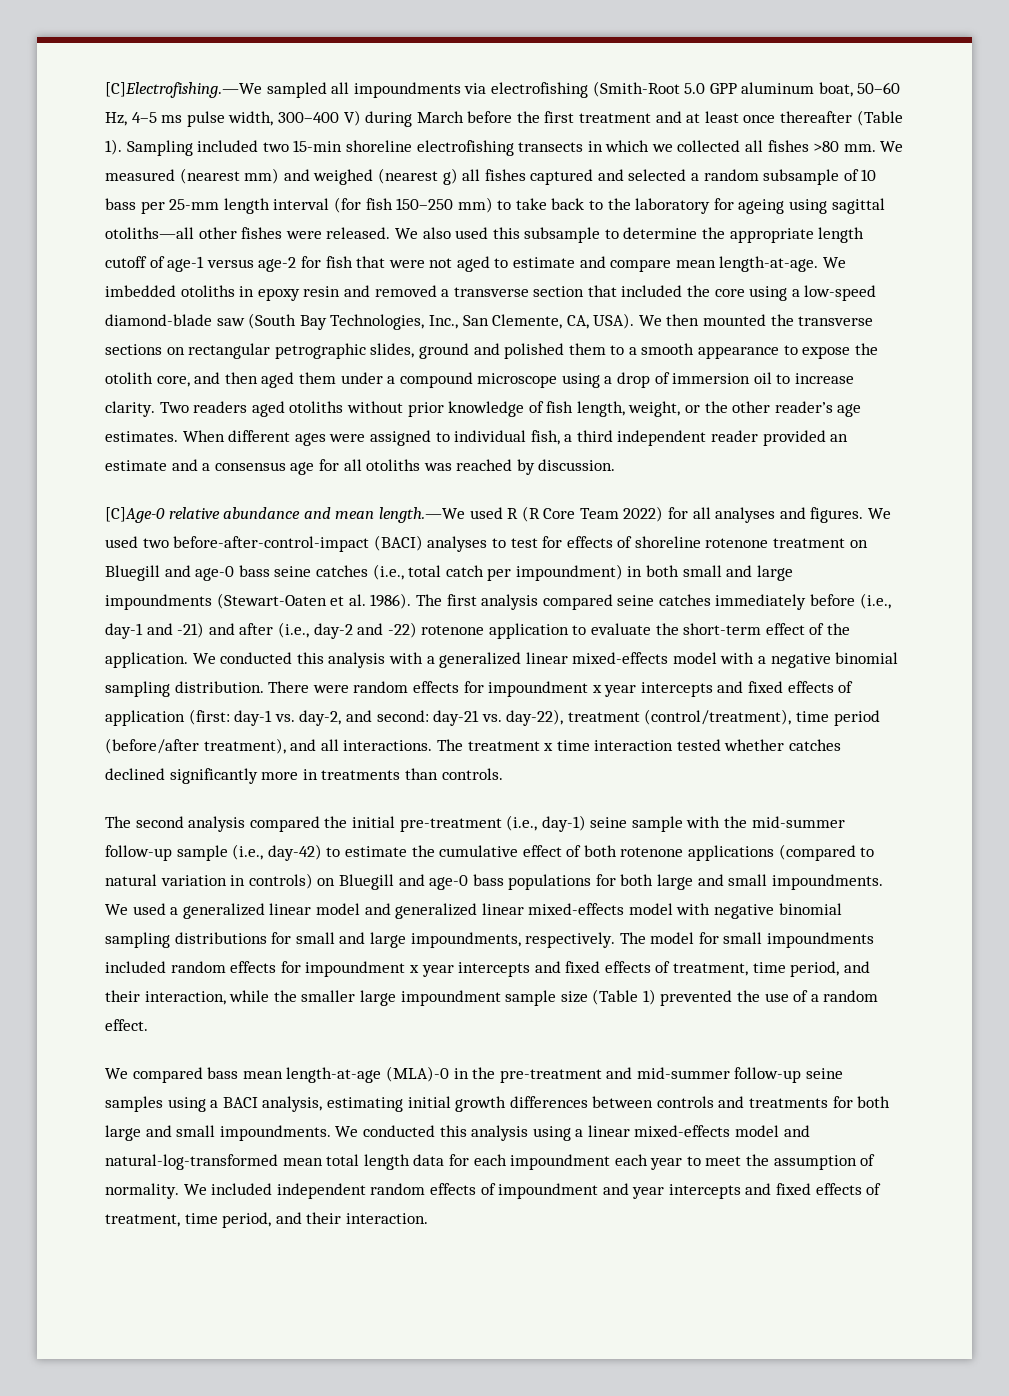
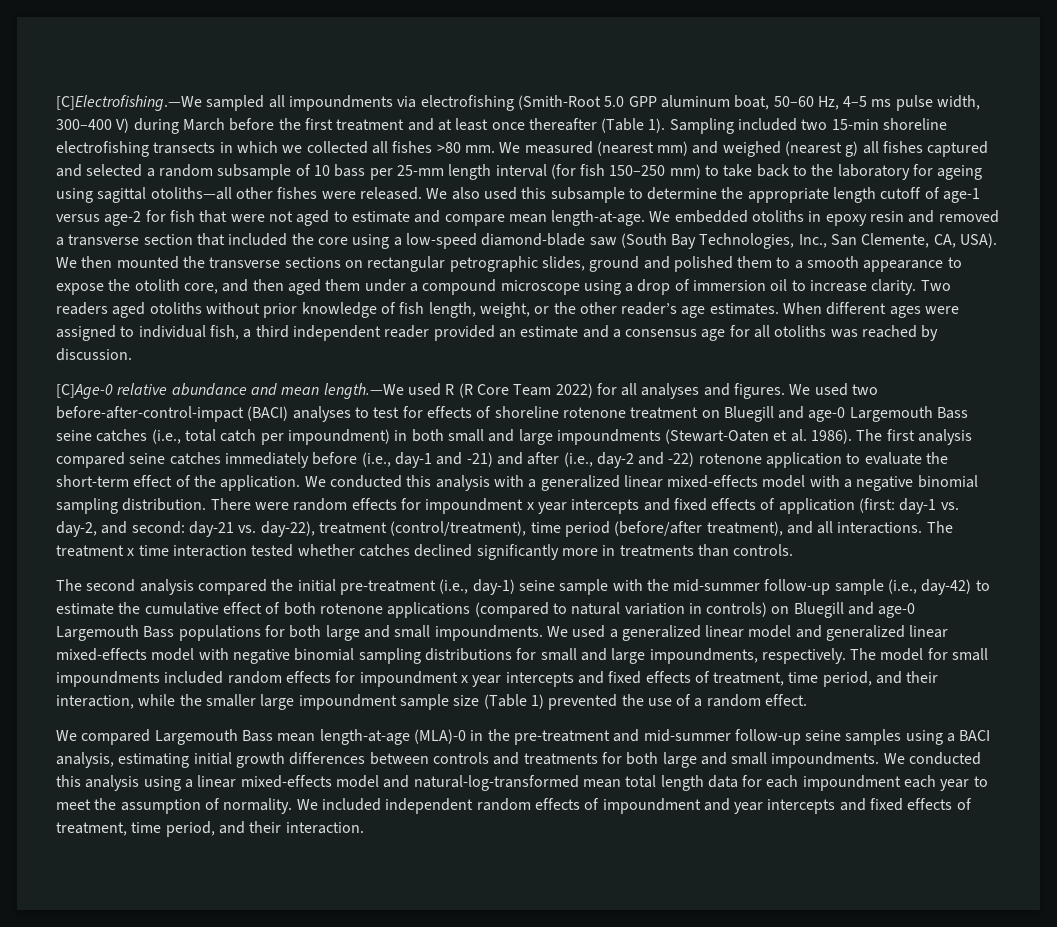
- We imbedded otoliths in epoxy resin and removed a transverse section that included the core using a low-speed diamond-blade saw (South Bay Technologies, Inc., San Clemente, CA, USA).
+ We embedded otoliths in epoxy resin and removed a transverse section that included the core using a low-speed diamond-blade saw (South Bay Technologies, Inc., San Clemente, CA, USA).
- We used two before-after-control-impact (BACI) analyses to test for effects of shoreline rotenone treatment on Bluegill and age-0 bass seine catches (i.e., total catch per impoundment) in both small and large impoundments (Stewart-Oaten et al. 1986).
+ We used two before-after-control-impact (BACI) analyses to test for effects of shoreline rotenone treatment on Bluegill and age-0 Largemouth Bass seine catches (i.e., total catch per impoundment) in both small and large impoundments (Stewart-Oaten et al. 1986).
- The second analysis compared the initial pre-treatment (i.e., day-1) seine sample with the mid-summer follow-up sample (i.e., day-42) to estimate the cumulative effect of both rotenone applications (compared to natural variation in controls) on Bluegill and age-0 bass populations for both large and small impoundments.
+ The second analysis compared the initial pre-treatment (i.e., day-1) seine sample with the mid-summer follow-up sample (i.e., day-42) to estimate the cumulative effect of both rotenone applications (compared to natural variation in controls) on Bluegill and age-0 Largemouth Bass populations for both large and small impoundments.
- We compared bass mean length-at-age (MLA)-0 in the pre-treatment and mid-summer follow-up seine samples using a BACI analysis, estimating initial growth differences between controls and treatments for both large and small impoundments.
+ We compared Largemouth Bass mean length-at-age (MLA)-0 in the pre-treatment and mid-summer follow-up seine samples using a BACI analysis, estimating initial growth differences between controls and treatments for both large and small impoundments.

